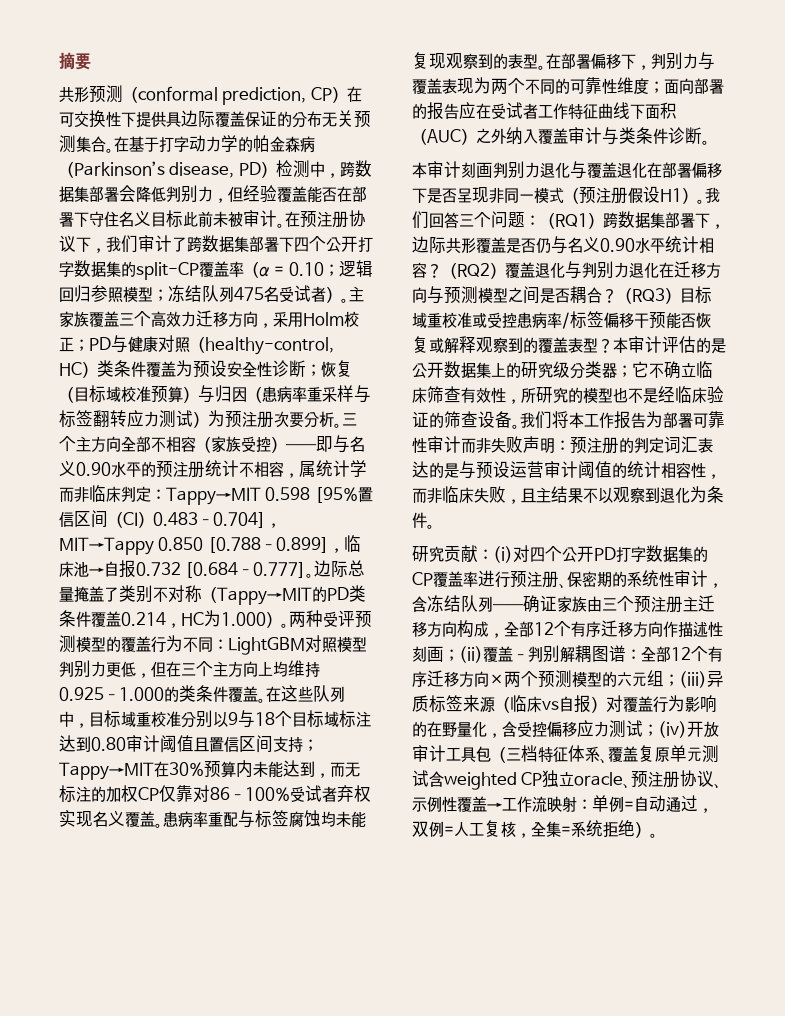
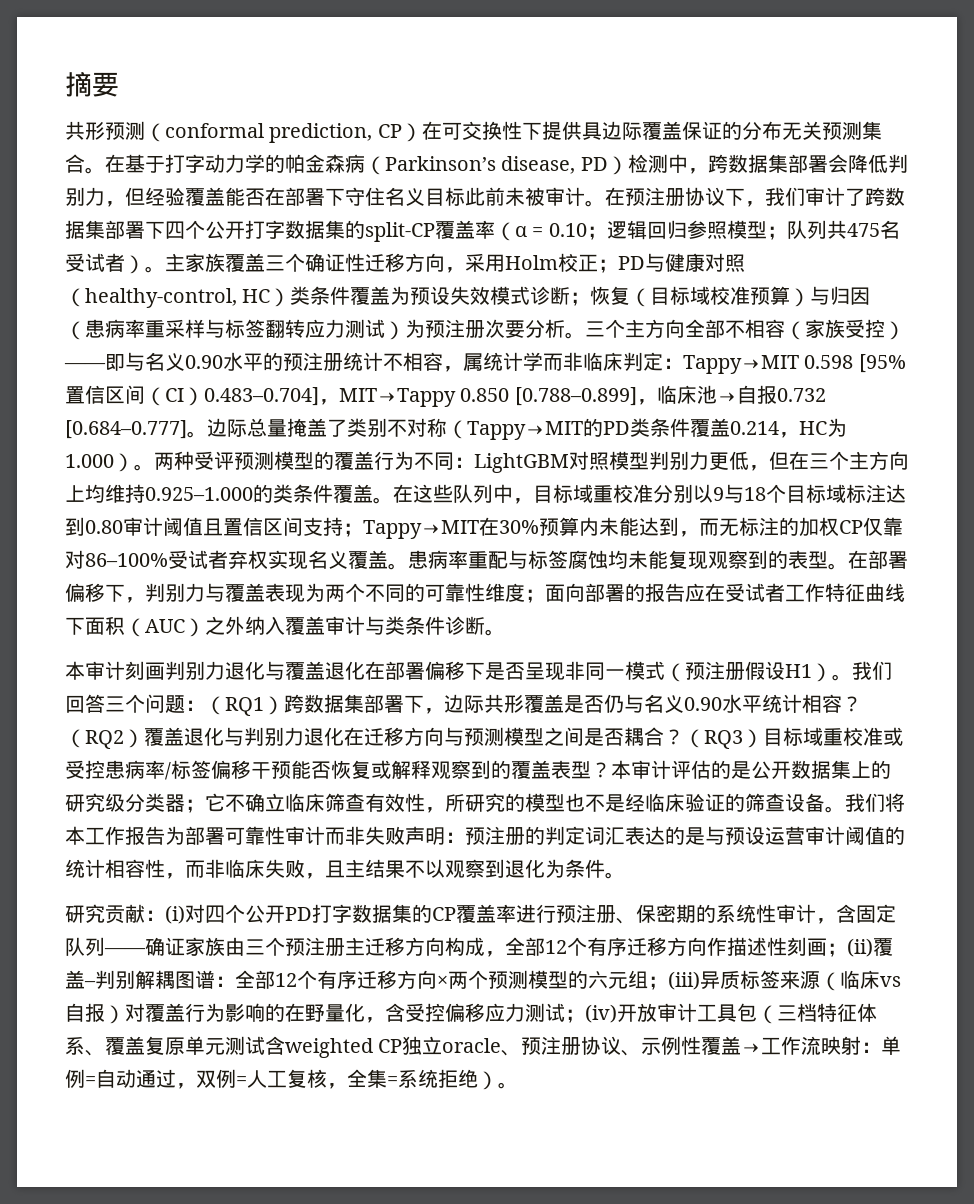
- 在预注册协议下，我们审计了跨数据集部署下四个公开打字数据集的split-CP覆盖率（α = 0.10；逻辑回归参照模型；冻结队列475名受试者）。
+ 在预注册协议下，我们审计了跨数据集部署下四个公开打字数据集的split-CP覆盖率（α = 0.10；逻辑回归参照模型；队列共475名受试者）。
- 主家族覆盖三个高效力迁移方向，采用Holm校正；PD与健康对照（healthy-control, HC）类条件覆盖为预设安全性诊断；恢复（目标域校准预算）与归因（患病率重采样与标签翻转应力测试）为预注册次要分析。
+ 主家族覆盖三个确证性迁移方向，采用Holm校正；PD与健康对照（healthy-control, HC）类条件覆盖为预设失效模式诊断；恢复（目标域校准预算）与归因（患病率重采样与标签翻转应力测试）为预注册次要分析。
- (i)对四个公开PD打字数据集的CP覆盖率进行预注册、保密期的系统性审计，含冻结队列——确证家族由三个预注册主迁移方向构成，全部12个有序迁移方向作描述性刻画；
+ (i)对四个公开PD打字数据集的CP覆盖率进行预注册、保密期的系统性审计，含固定队列——确证家族由三个预注册主迁移方向构成，全部12个有序迁移方向作描述性刻画；

